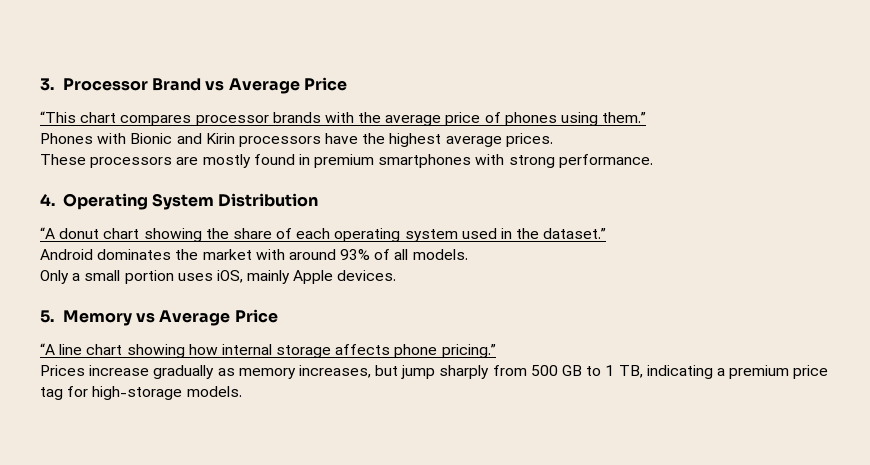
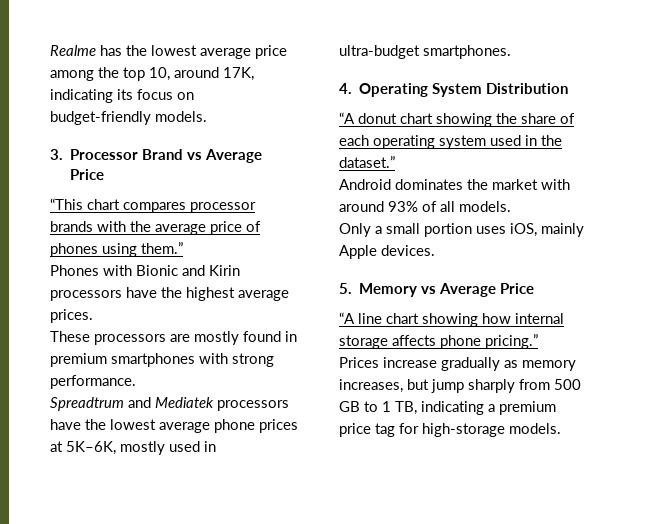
+ Realme has the lowest average price among the top 10, around 17K, indicating its focus on budget-friendly models.
+ Spreadtrum and Mediatek processors have the lowest average phone prices at 5K–6K, mostly used in ultra-budget smartphones.

